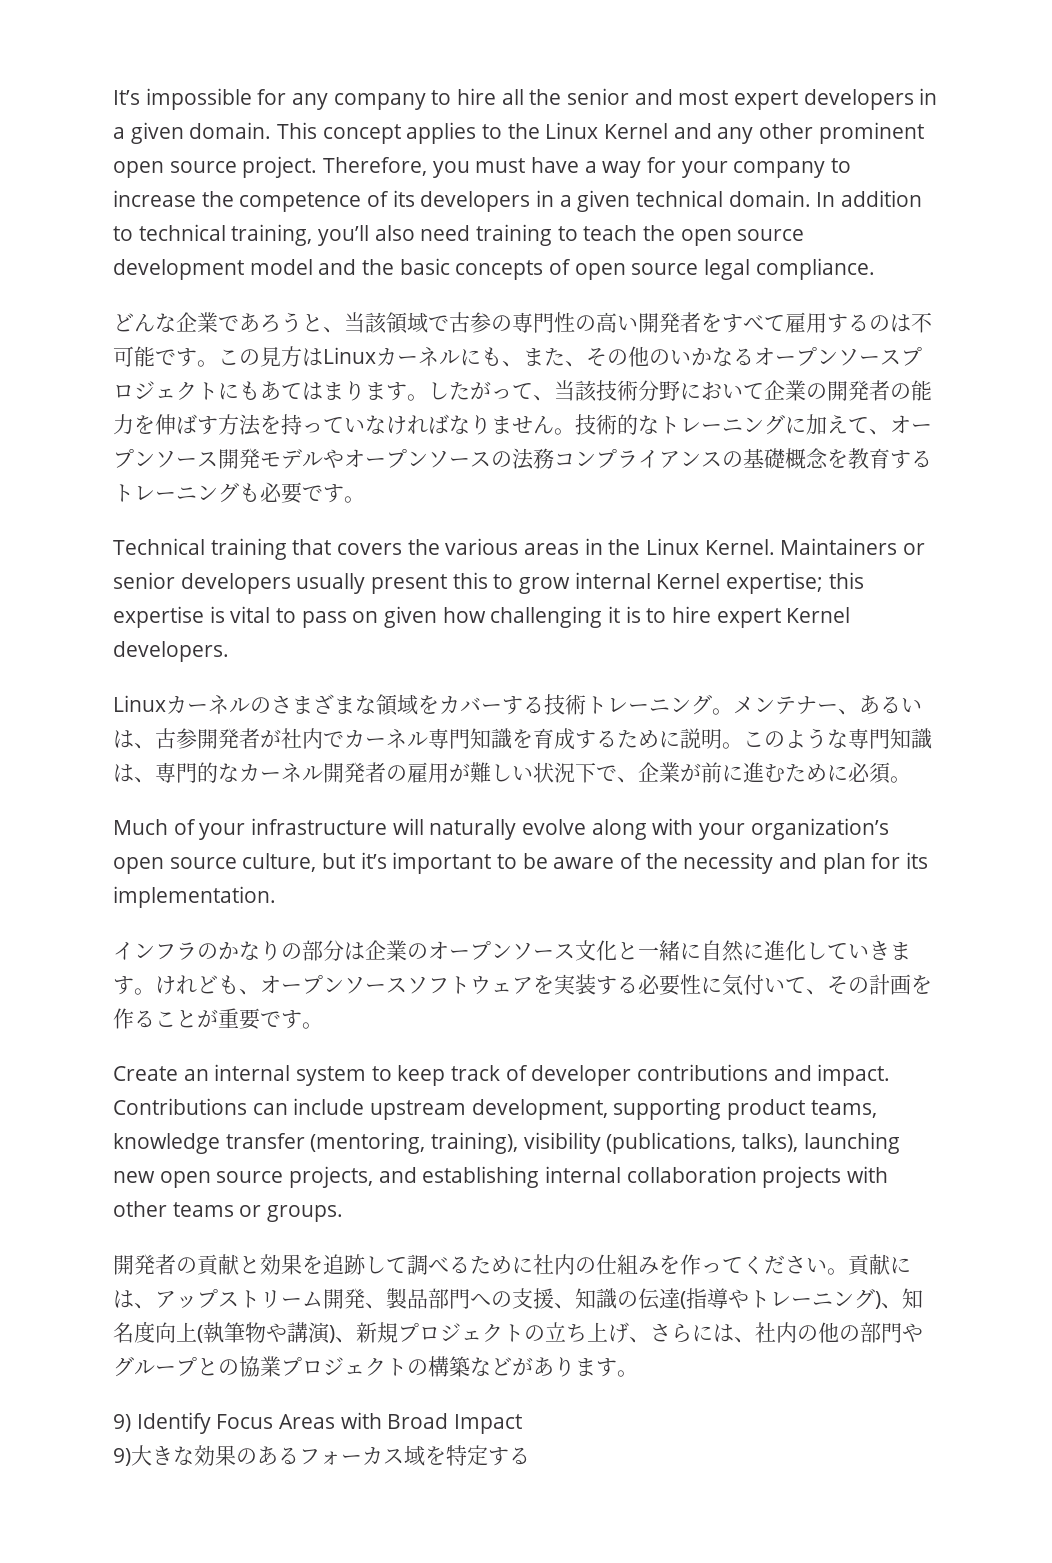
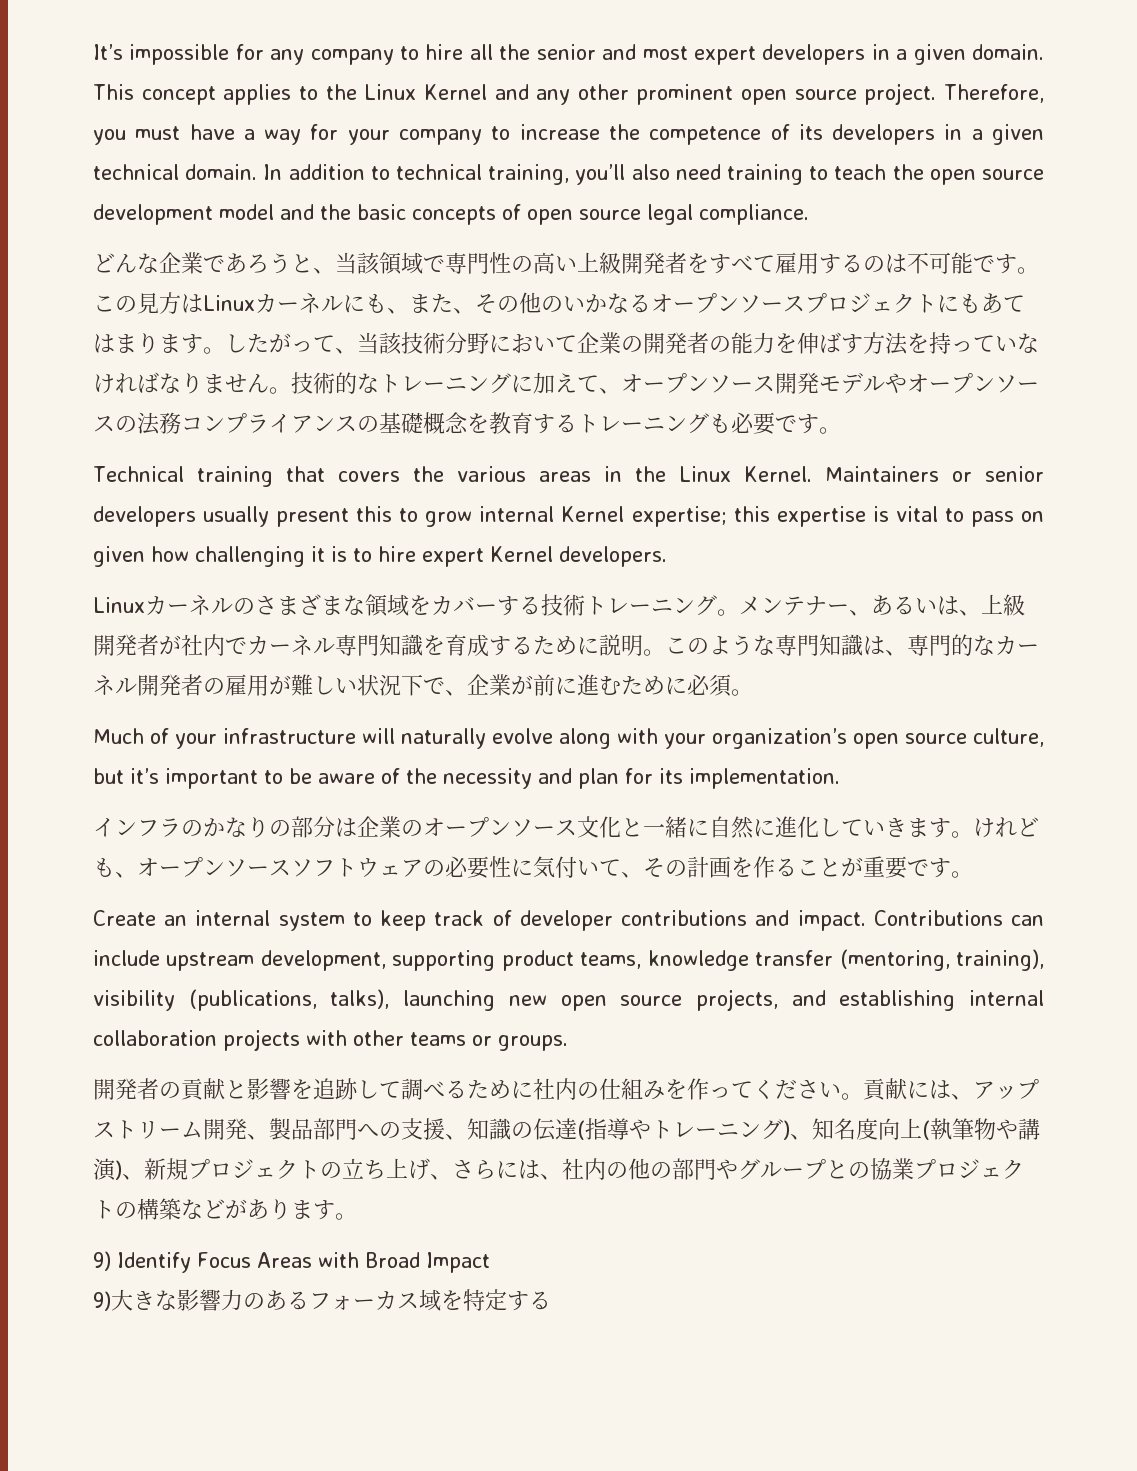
- どんな企業であろうと、当該領域で古参の専門性の高い開発者をすべて雇用するのは不可能です。
+ どんな企業であろうと、当該領域で専門性の高い上級開発者をすべて雇用するのは不可能です。
- メンテナー、あるいは、古参開発者が社内でカーネル専門知識を育成するために説明。
+ メンテナー、あるいは、上級開発者が社内でカーネル専門知識を育成するために説明。
- けれども、オープンソースソフトウェアを実装する必要性に気付いて、その計画を作ることが重要です。
+ けれども、オープンソースソフトウェアの必要性に気付いて、その計画を作ることが重要です。
- 開発者の貢献と効果を追跡して調べるために社内の仕組みを作ってください。
+ 開発者の貢献と影響を追跡して調べるために社内の仕組みを作ってください。
- 9)大きな効果のあるフォーカス域を特定する
+ 9)大きな影響力のあるフォーカス域を特定する

